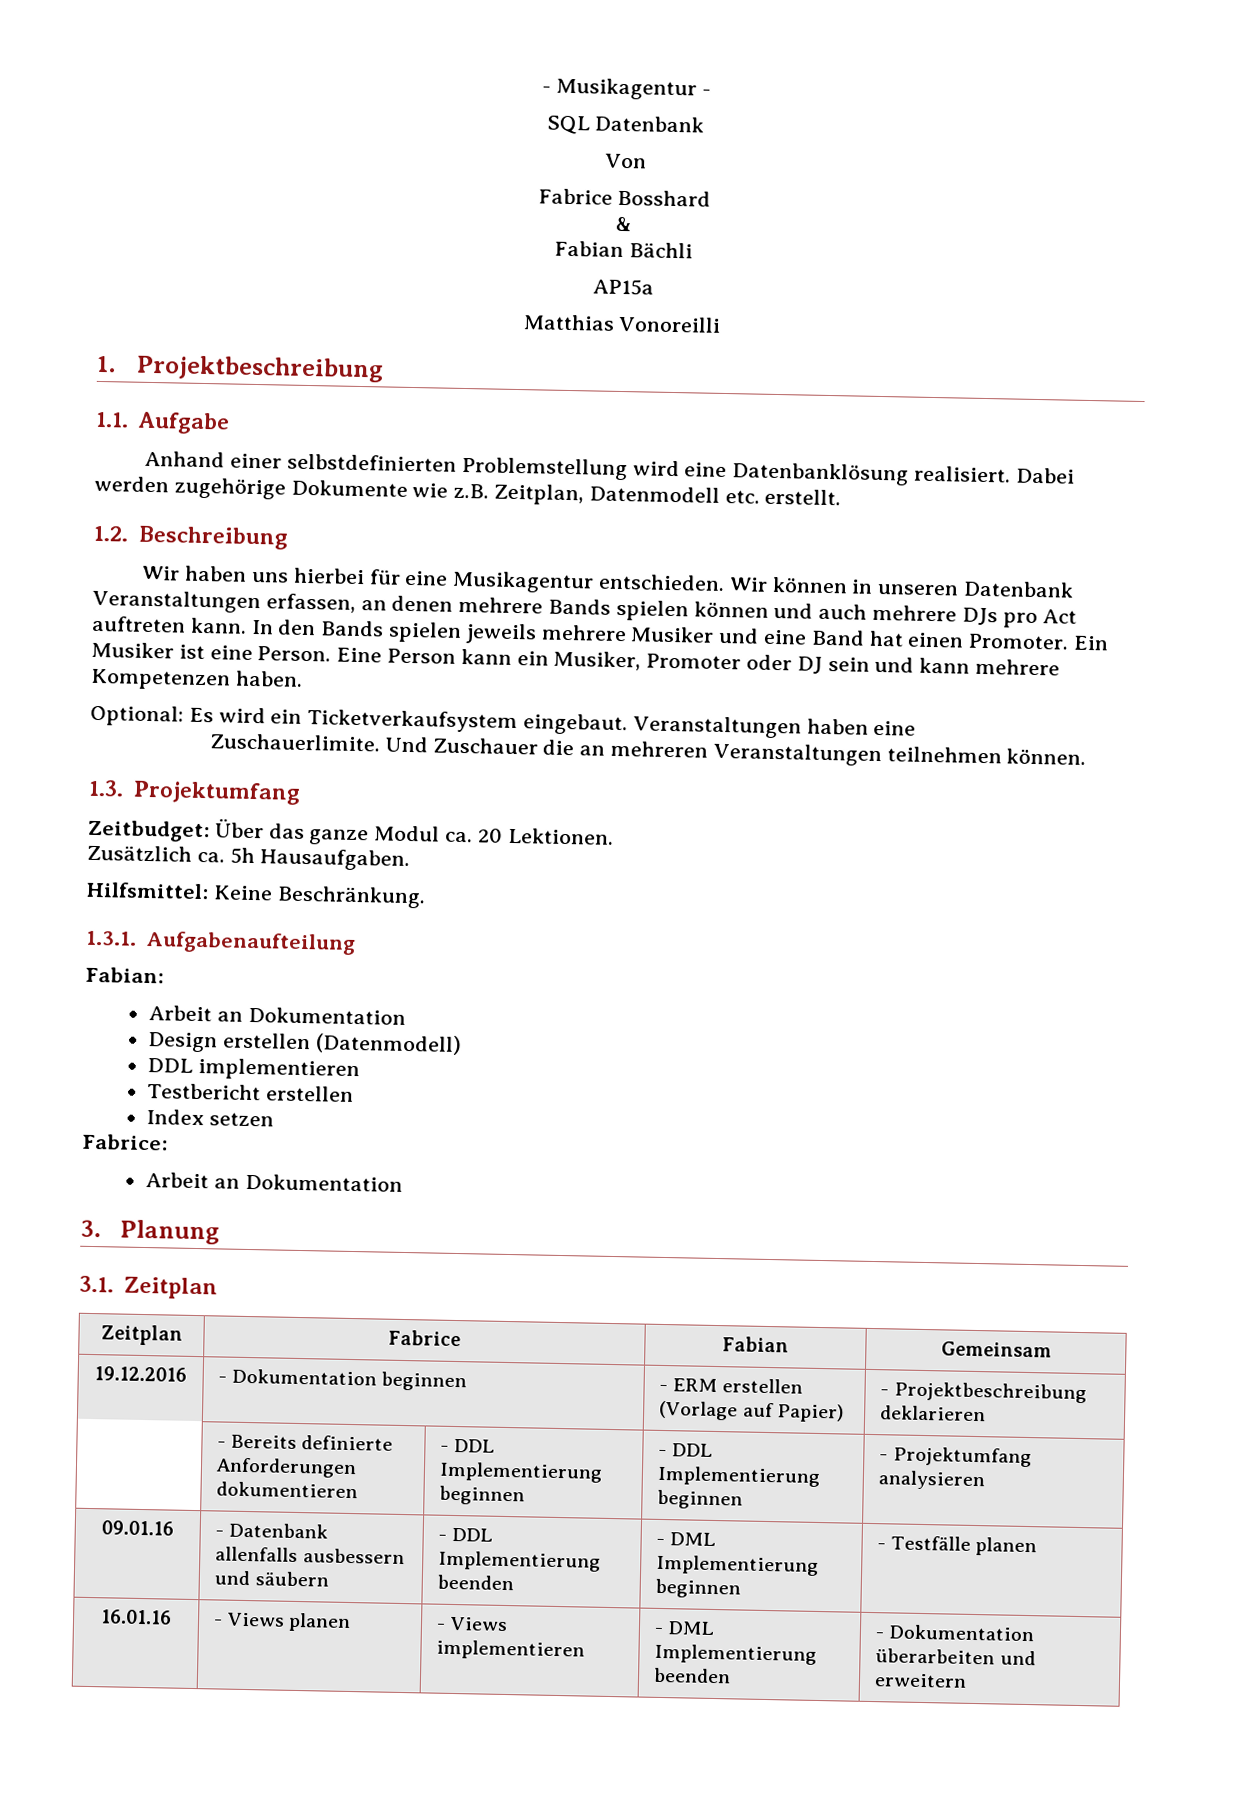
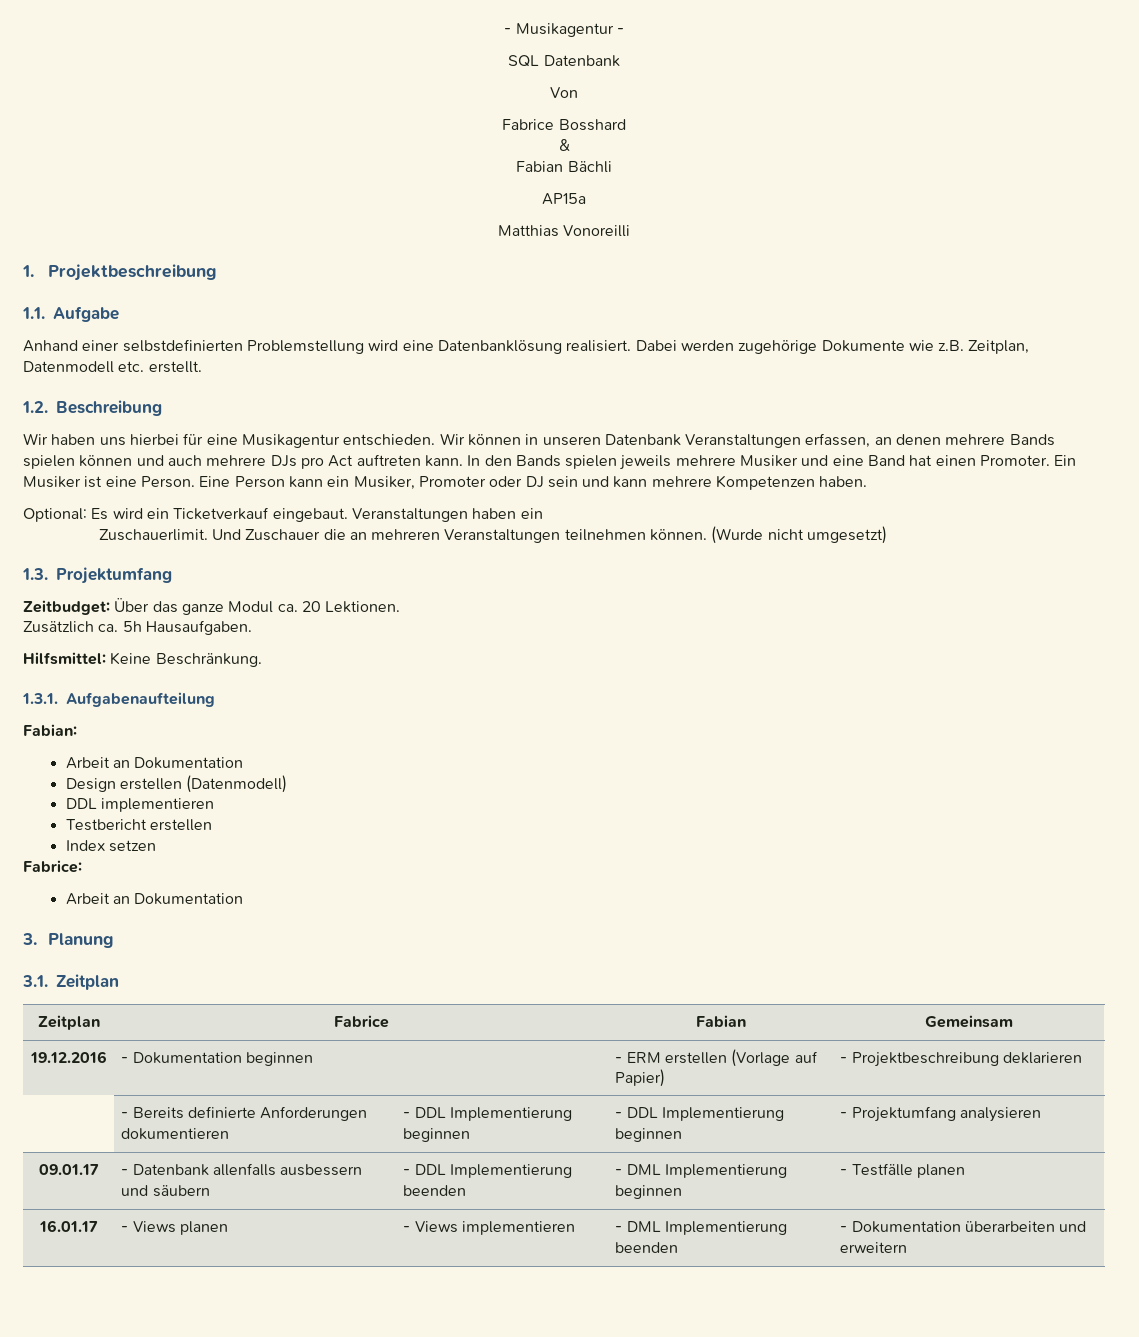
- Optional: Es wird ein Ticketverkaufsystem eingebaut.
+ Optional: Es wird ein Ticketverkauf eingebaut.
- Veranstaltungen haben eine
- Zuschauerlimite.
+ Veranstaltungen haben ein
+ Zuschauerlimit.
+ (Wurde nicht umgesetzt)
- 09.01.16 | - Datenbank allenfalls ausbessern und säubern | - DDL Implementierung beenden | - DML Implementierung beginnen | - Testfälle planen
+ 09.01.17 | - Datenbank allenfalls ausbessern und säubern | - DDL Implementierung beenden | - DML Implementierung beginnen | - Testfälle planen
- 16.01.16 | - Views planen | - Views implementieren | - DML Implementierung beenden | - Dokumentation überarbeiten und erweitern
+ 16.01.17 | - Views planen | - Views implementieren | - DML Implementierung beenden | - Dokumentation überarbeiten und erweitern

